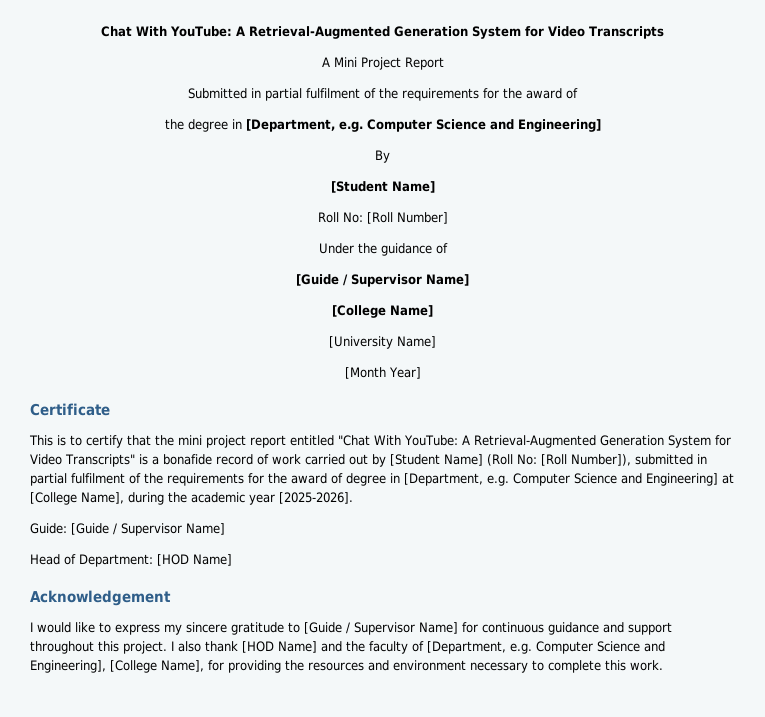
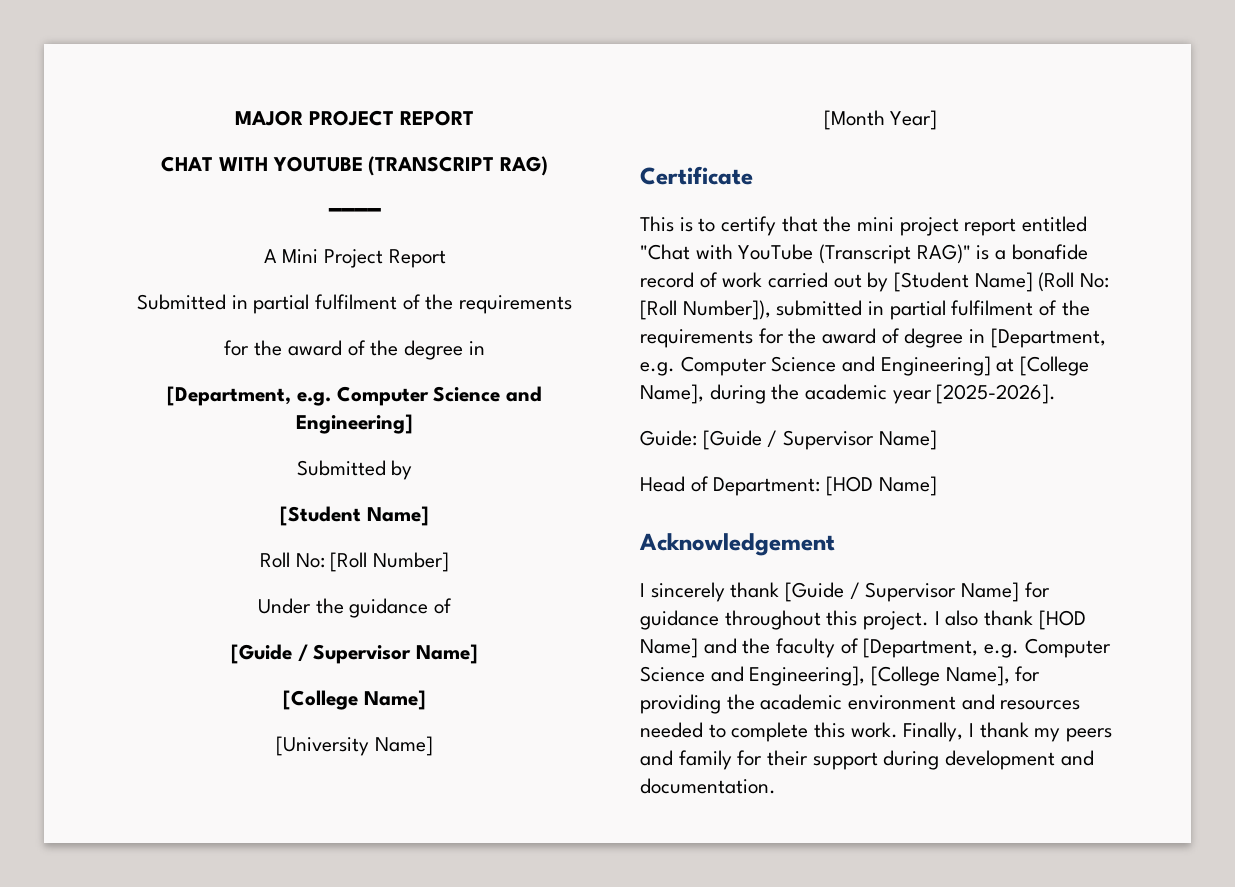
- Chat With YouTube: A Retrieval-Augmented Generation System for Video Transcripts
+ MAJOR PROJECT REPORT
+ CHAT WITH YOUTUBE (TRANSCRIPT RAG)
+ ━━━━
- Submitted in partial fulfilment of the requirements for the award of
- the degree in [Department, e.g. Computer Science and Engineering]
+ Submitted in partial fulfilment of the requirements
+ for the award of the degree in
+ [Department, e.g. Computer Science and Engineering]
- By
+ Submitted by
- This is to certify that the mini project report entitled "Chat With YouTube: A Retrieval-Augmented Generation System for Video Transcripts" is a bonafide record of work carried out by [Student Name] (Roll No: [Roll Number]), submitted in partial fulfilment of the requirements for the award of degree in [Department, e.g. Computer Science and Engineering] at [College Name], during the academic year [2025-2026].
+ This is to certify that the mini project report entitled "Chat with YouTube (Transcript RAG)" is a bonafide record of work carried out by [Student Name] (Roll No: [Roll Number]), submitted in partial fulfilment of the requirements for the award of degree in [Department, e.g. Computer Science and Engineering] at [College Name], during the academic year [2025-2026].
- I would like to express my sincere gratitude to [Guide / Supervisor Name] for continuous guidance and support throughout this project.
+ I sincerely thank [Guide / Supervisor Name] for guidance throughout this project.
- I also thank [HOD Name] and the faculty of [Department, e.g. Computer Science and Engineering], [College Name], for providing the resources and environment necessary to complete this work.
+ I also thank [HOD Name] and the faculty of [Department, e.g. Computer Science and Engineering], [College Name], for providing the academic environment and resources needed to complete this work. Finally, I thank my peers and family for their support during development and documentation.

